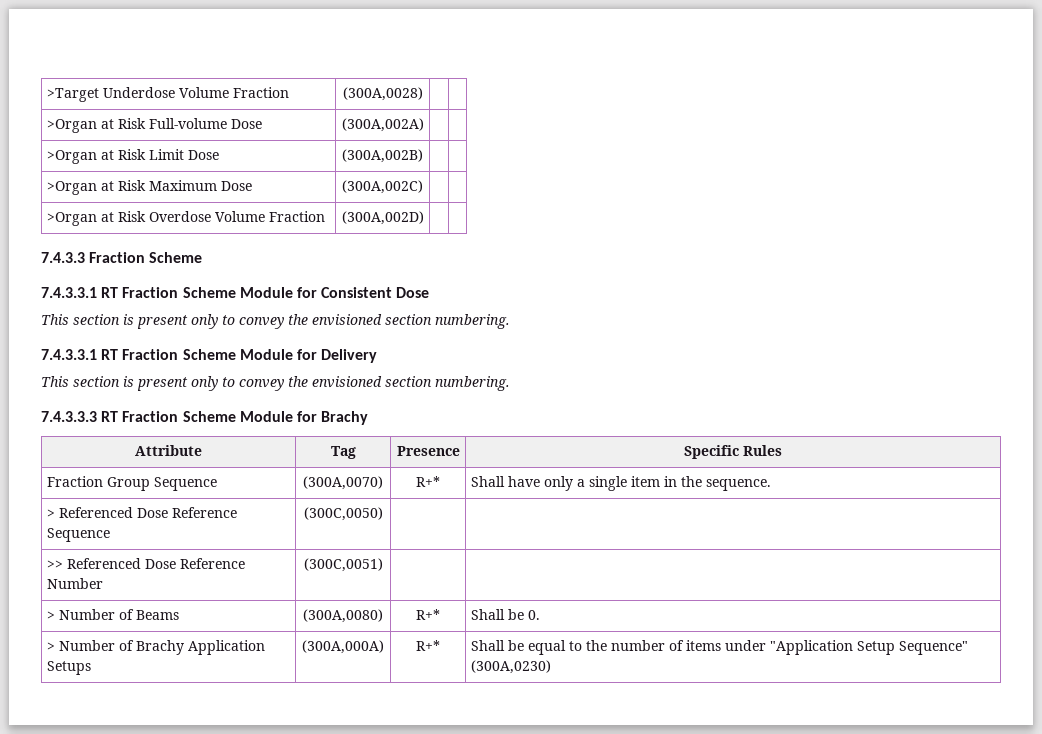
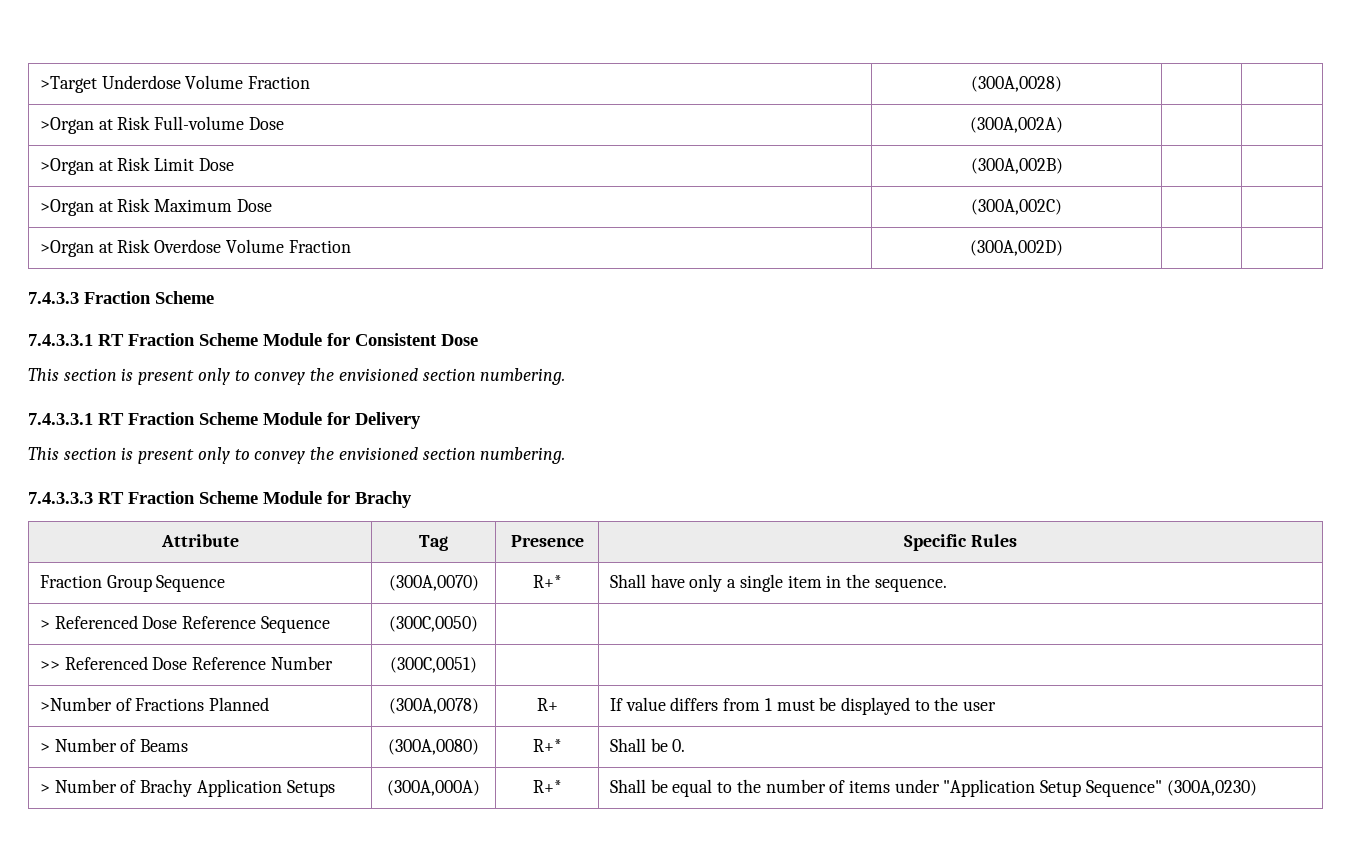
+ >Number of Fractions Planned | (300A,0078) | R+ | If value differs from 1 must be displayed to the user

